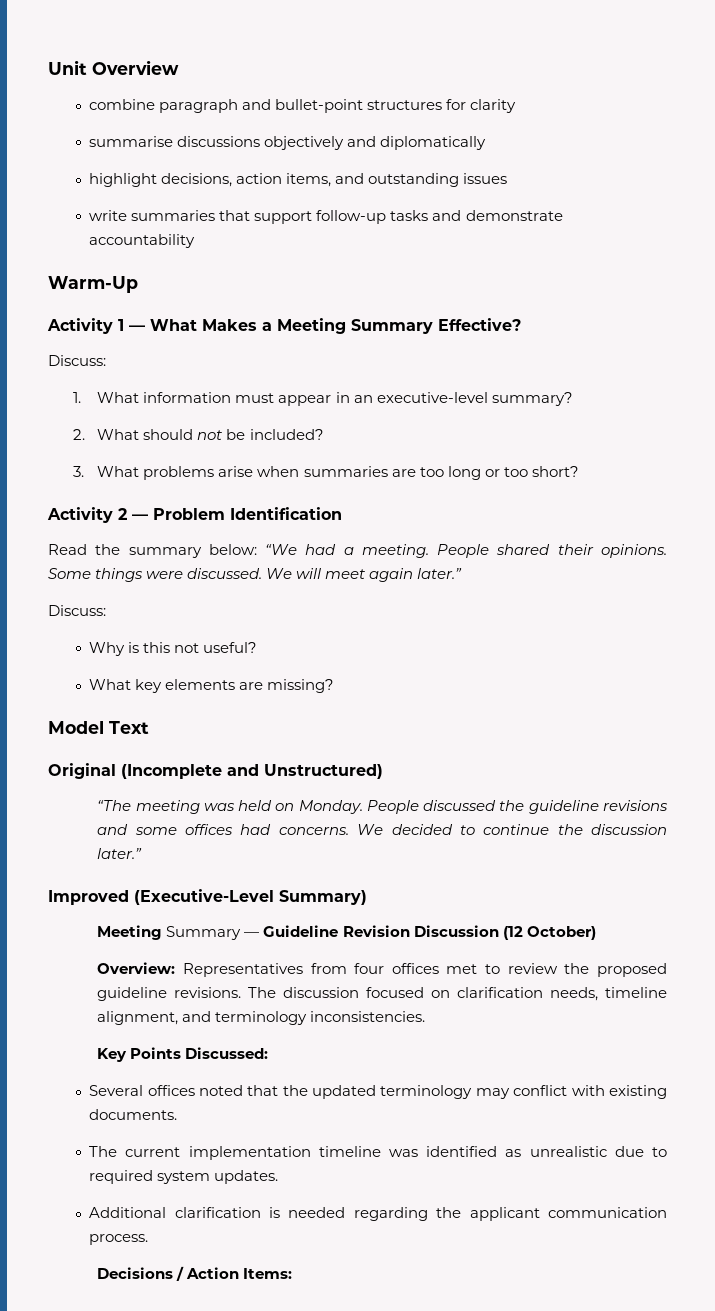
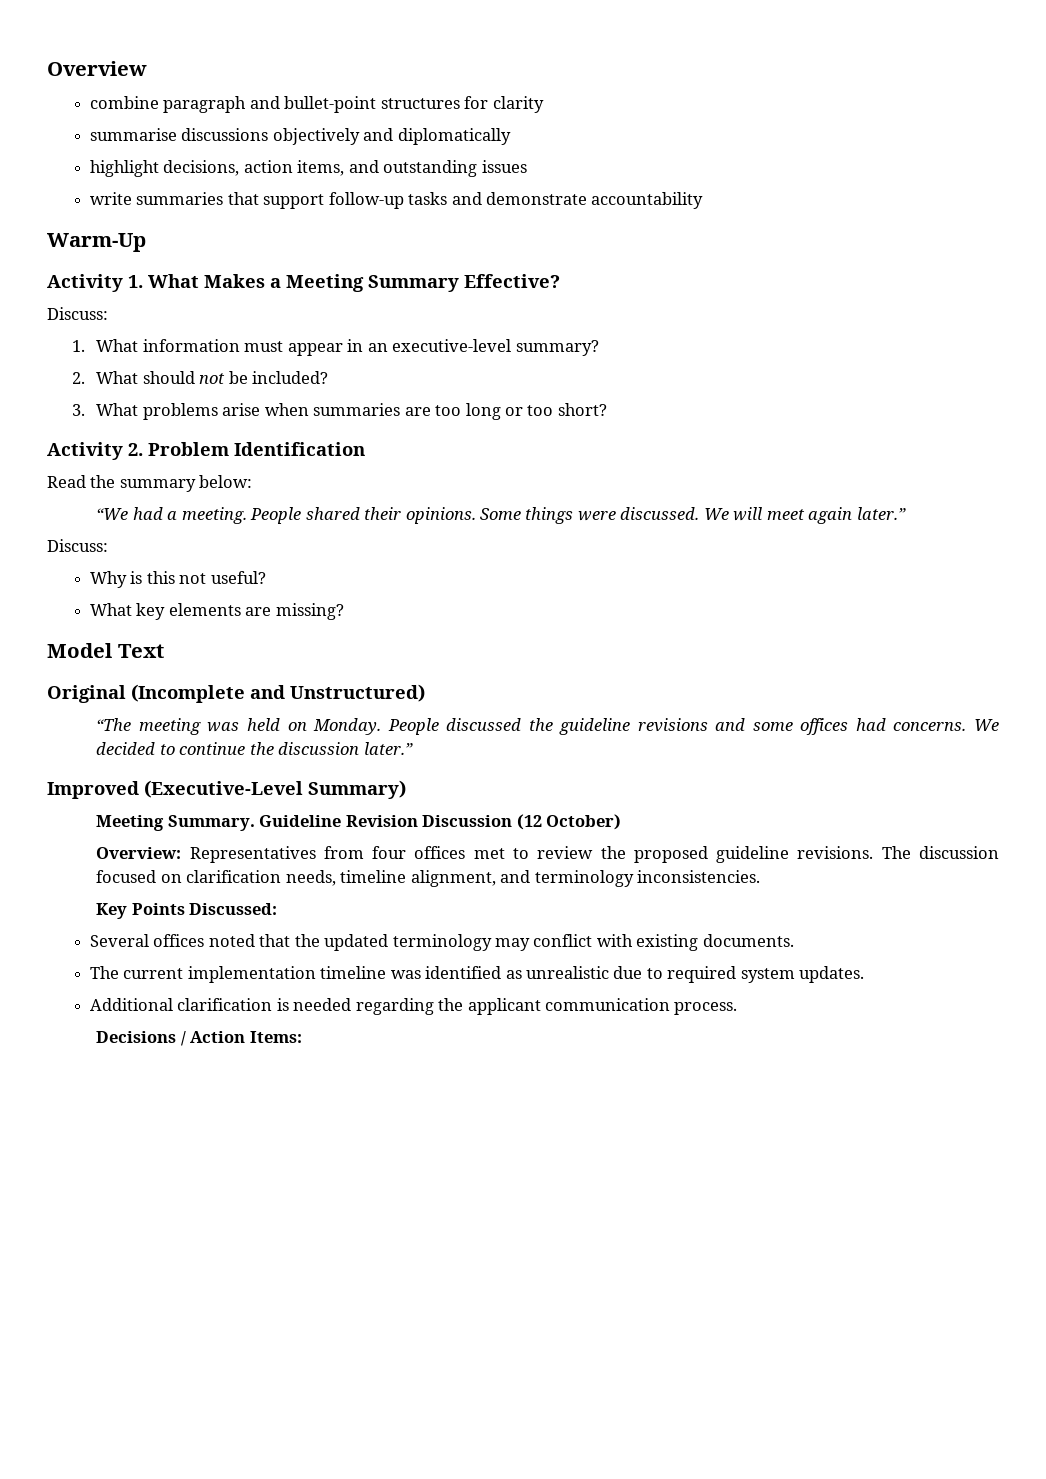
- Unit Overview
+ Overview
- Activity 1 — What Makes a Meeting Summary Effective?
+ Activity 1. What Makes a Meeting Summary Effective?
- Activity 2 — Problem Identification
+ Activity 2. Problem Identification
- Read the summary below: “We had a meeting.
+ Read the summary below:
+ “We had a meeting.
- Meeting Summary — Guideline Revision Discussion (12 October)
+ Meeting Summary. Guideline Revision Discussion (12 October)

